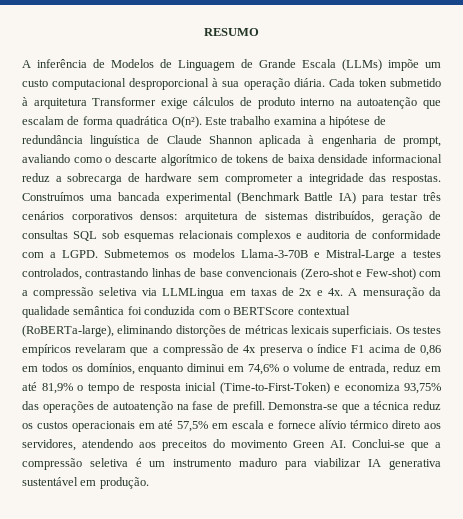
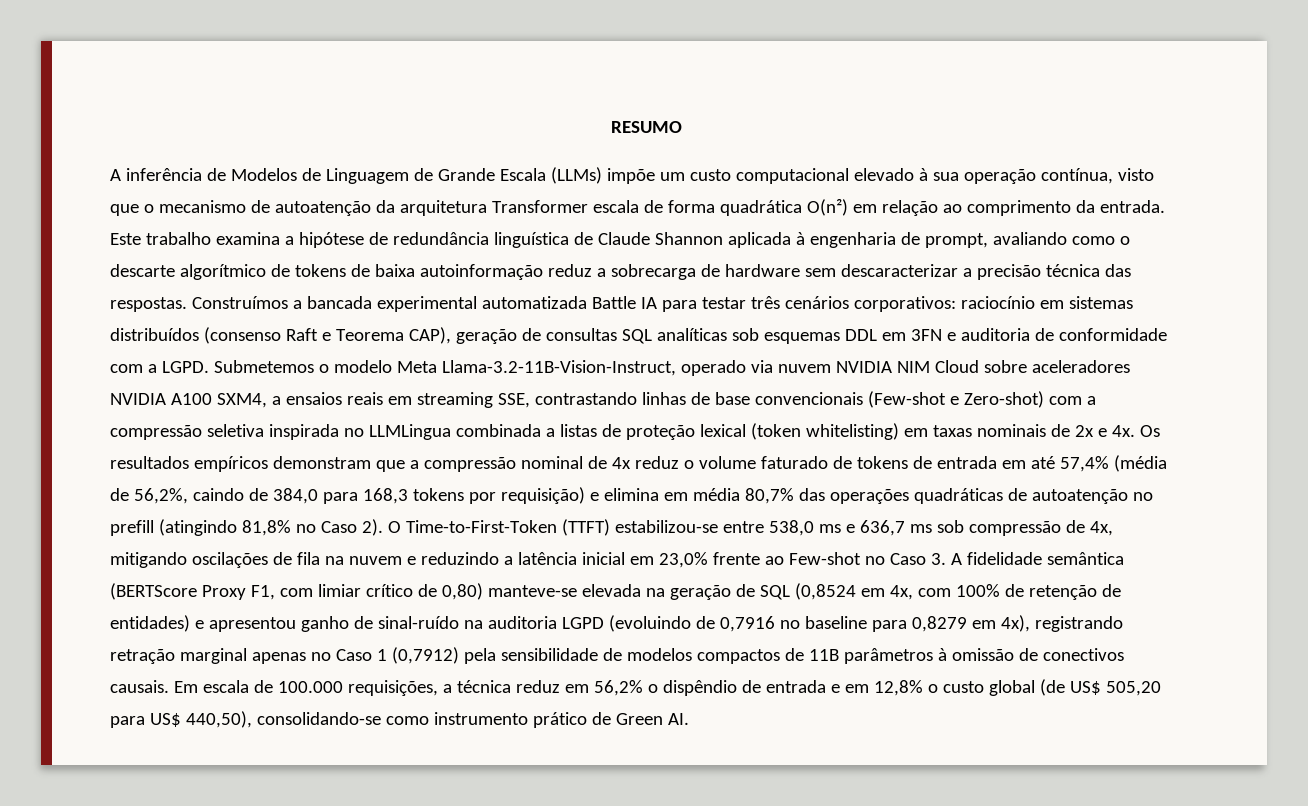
- A inferência de Modelos de Linguagem de Grande Escala (LLMs) impõe um custo computacional desproporcional à sua operação diária. Cada token submetido à arquitetura Transformer exige cálculos de produto interno na autoatenção que escalam de forma quadrática O(n²).
+ A inferência de Modelos de Linguagem de Grande Escala (LLMs) impõe um custo computacional elevado à sua operação contínua, visto que o mecanismo de autoatenção da arquitetura Transformer escala de forma quadrática O(n²) em relação ao comprimento da entrada.
- Este trabalho examina a hipótese de redundância linguística de Claude Shannon aplicada à engenharia de prompt, avaliando como o descarte algorítmico de tokens de baixa densidade informacional reduz a sobrecarga de hardware sem comprometer a integridade das respostas.
+ Este trabalho examina a hipótese de redundância linguística de Claude Shannon aplicada à engenharia de prompt, avaliando como o descarte algorítmico de tokens de baixa autoinformação reduz a sobrecarga de hardware sem descaracterizar a precisão técnica das respostas.
- Construímos uma bancada experimental (Benchmark Battle IA) para testar três cenários corporativos densos: arquitetura de sistemas distribuídos, geração de consultas SQL sob esquemas relacionais complexos e auditoria de conformidade com a LGPD.
+ Construímos a bancada experimental automatizada Battle IA para testar três cenários corporativos: raciocínio em sistemas distribuídos (consenso Raft e Teorema CAP), geração de consultas SQL analíticas sob esquemas DDL em 3FN e auditoria de conformidade com a LGPD.
- Submetemos os modelos Llama-3-70B e Mistral-Large a testes controlados, contrastando linhas de base convencionais (Zero-shot e Few-shot) com a compressão seletiva via LLMLingua em taxas de 2x e 4x.
+ Submetemos o modelo Meta Llama-3.2-11B-Vision-Instruct, operado via nuvem NVIDIA NIM Cloud sobre aceleradores NVIDIA A100 SXM4, a ensaios reais em streaming SSE, contrastando linhas de base convencionais (Few-shot e Zero-shot) com a compressão seletiva inspirada no LLMLingua combinada a listas de proteção lexical (token whitelisting) em taxas nominais de 2x e 4x.
- A mensuração da qualidade semântica foi conduzida com o BERTScore contextual (RoBERTa-large), eliminando distorções de métricas lexicais superficiais. Os testes empíricos revelaram que a compressão de 4x preserva o índice F1 acima de 0,86 em todos os domínios, enquanto diminui em 74,6% o volume de entrada, reduz em até 81,9% o tempo de resposta inicial (Time-to-First-Token) e economiza 93,75% das operações de autoatenção na fase de prefill. Demonstra-se que a técnica reduz os custos operacionais em até 57,5% em escala e fornece alívio térmico direto aos servidores, atendendo aos preceitos do movimento Green AI. Conclui-se que a compressão seletiva é um instrumento maduro para viabilizar IA generativa sustentável em produção.
+ Os resultados empíricos demonstram que a compressão nominal de 4x reduz o volume faturado de tokens de entrada em até 57,4% (média de 56,2%, caindo de 384,0 para 168,3 tokens por requisição) e elimina em média 80,7% das operações quadráticas de autoatenção no prefill (atingindo 81,8% no Caso 2). O Time-to-First-Token (TTFT) estabilizou-se entre 538,0 ms e 636,7 ms sob compressão de 4x, mitigando oscilações de fila na nuvem e reduzindo a latência inicial em 23,0% frente ao Few-shot no Caso 3. A fidelidade semântica (BERTScore Proxy F1, com limiar crítico de 0,80) manteve-se elevada na geração de SQL (0,8524 em 4x, com 100% de retenção de entidades) e apresentou ganho de sinal-ruído na auditoria LGPD (evoluindo de 0,7916 no baseline para 0,8279 em 4x), registrando retração marginal apenas no Caso 1 (0,7912) pela sensibilidade de modelos compactos de 11B parâmetros à omissão de conectivos causais. Em escala de 100.000 requisições, a técnica reduz em 56,2% o dispêndio de entrada e em 12,8% o custo global (de US$ 505,20 para US$ 440,50), consolidando-se como instrumento prático de Green AI.

